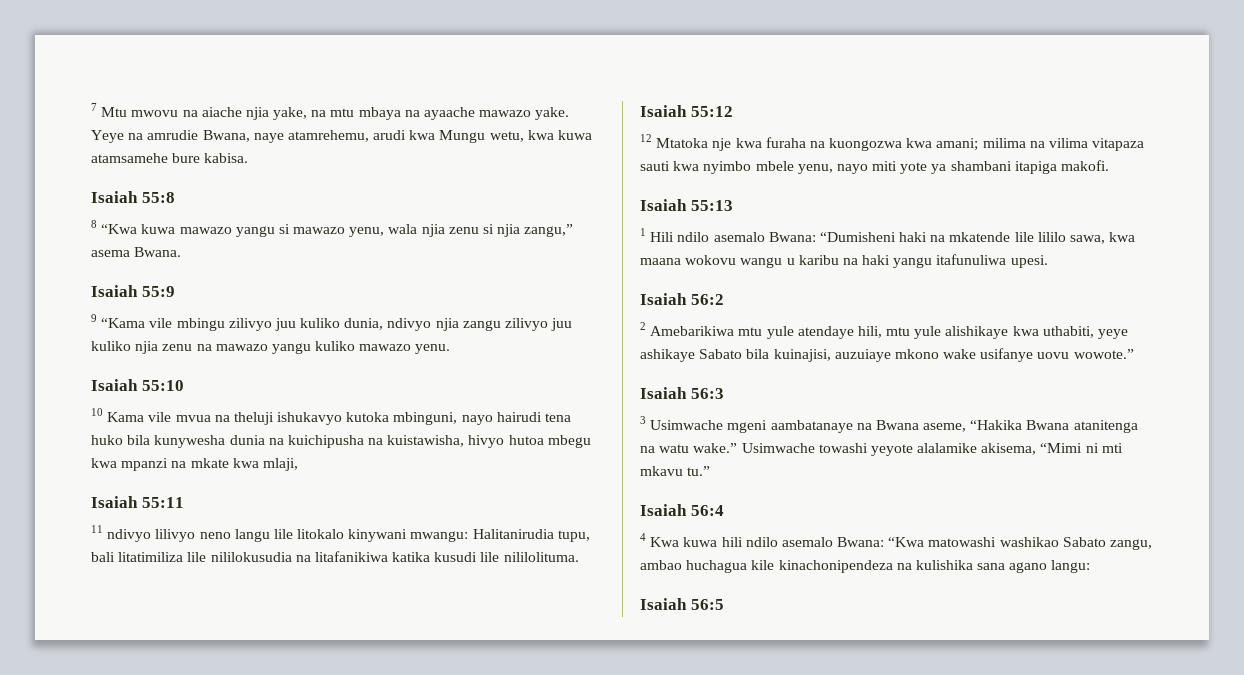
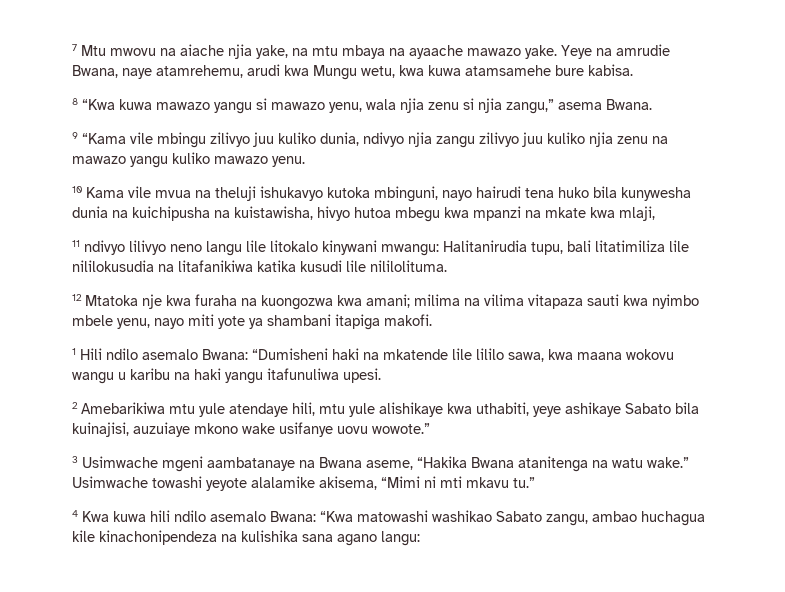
- Isaiah 55:8
- Isaiah 55:9
- Isaiah 55:10
- Isaiah 55:11
- Isaiah 55:12
- Isaiah 55:13
- Isaiah 56:2
- Isaiah 56:3
- Isaiah 56:4
- Isaiah 56:5

